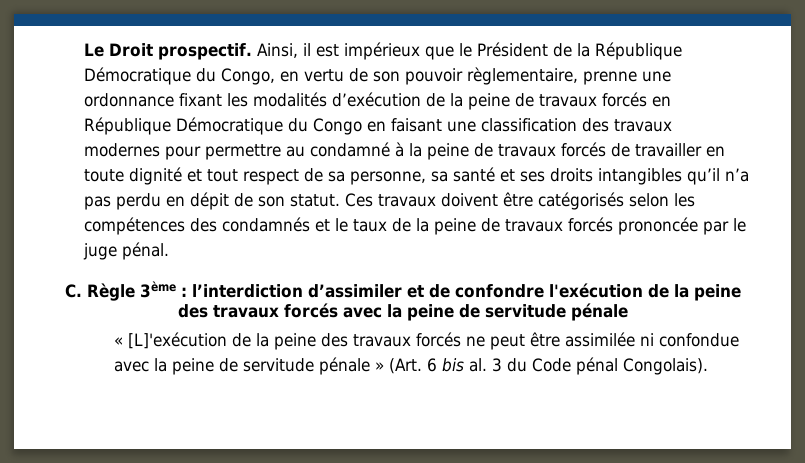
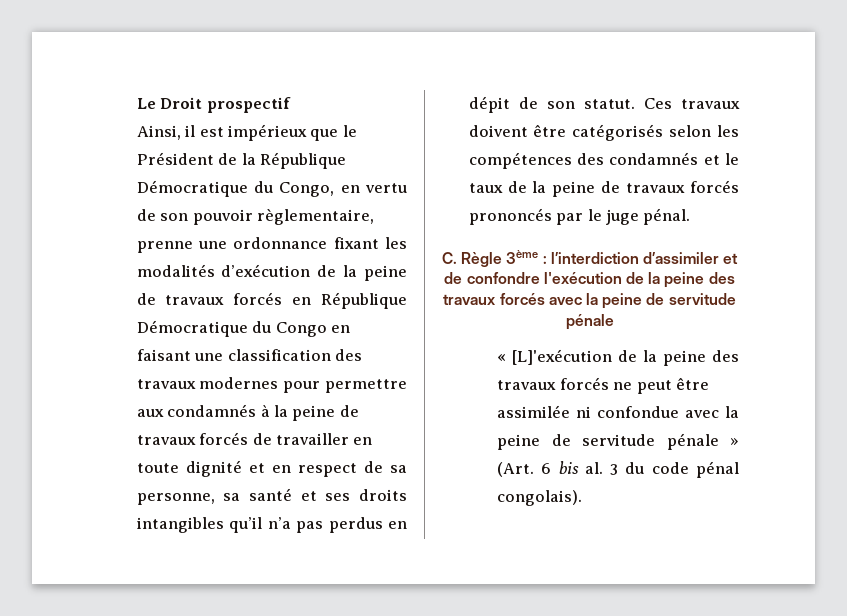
- Le Droit prospectif. Ainsi, il est impérieux que le Président de la République Démocratique du Congo, en vertu de son pouvoir règlementaire, prenne une ordonnance fixant les modalités d’exécution de la peine de travaux forcés en République Démocratique du Congo en faisant une classification des travaux modernes pour permettre au condamné à la peine de travaux forcés de travailler en toute dignité et tout respect de sa personne, sa santé et ses droits intangibles qu’il n’a pas perdu en dépit de son statut.
+ Le Droit prospectif
+ Ainsi, il est impérieux que le Président de la République Démocratique du Congo, en vertu de son pouvoir règlementaire, prenne une ordonnance fixant les modalités d’exécution de la peine de travaux forcés en République Démocratique du Congo en faisant une classification des travaux modernes pour permettre aux condamnés à la peine de travaux forcés de travailler en toute dignité et en respect de sa personne, sa santé et ses droits intangibles qu’il n’a pas perdus en dépit de son statut.
- Ces travaux doivent être catégorisés selon les compétences des condamnés et le taux de la peine de travaux forcés prononcée par le juge pénal.
+ Ces travaux doivent être catégorisés selon les compétences des condamnés et le taux de la peine de travaux forcés prononcés par le juge pénal.
- « [L]'exécution de la peine des travaux forcés ne peut être assimilée ni confondue avec la peine de servitude pénale » (Art. 6 bis al. 3 du Code pénal Congolais).
+ « [L]'exécution de la peine des travaux forcés ne peut être assimilée ni confondue avec la peine de servitude pénale » (Art. 6 bis al. 3 du code pénal congolais).

